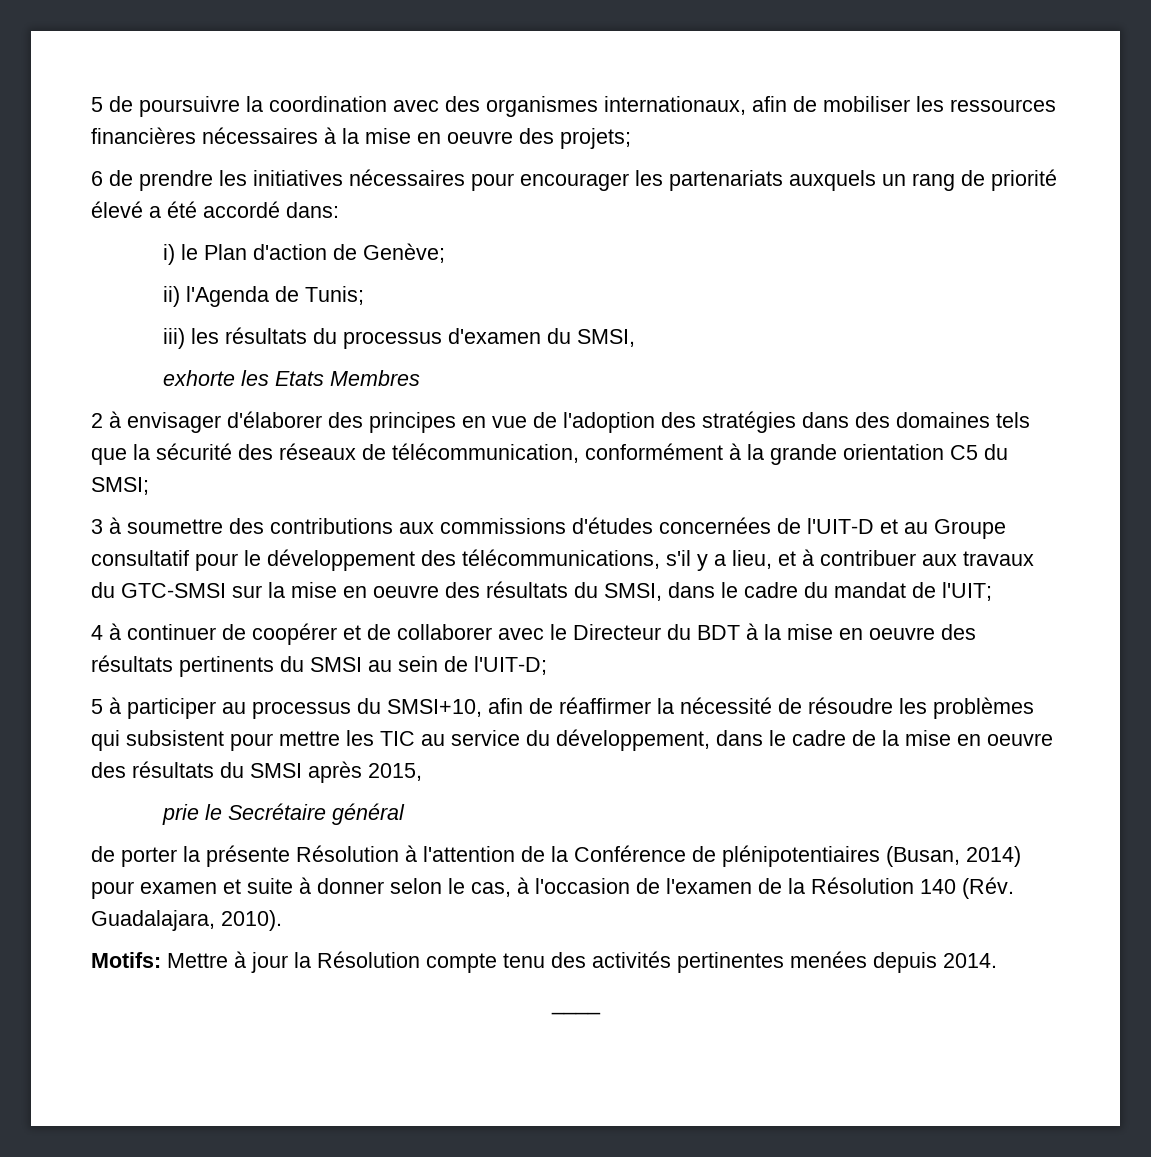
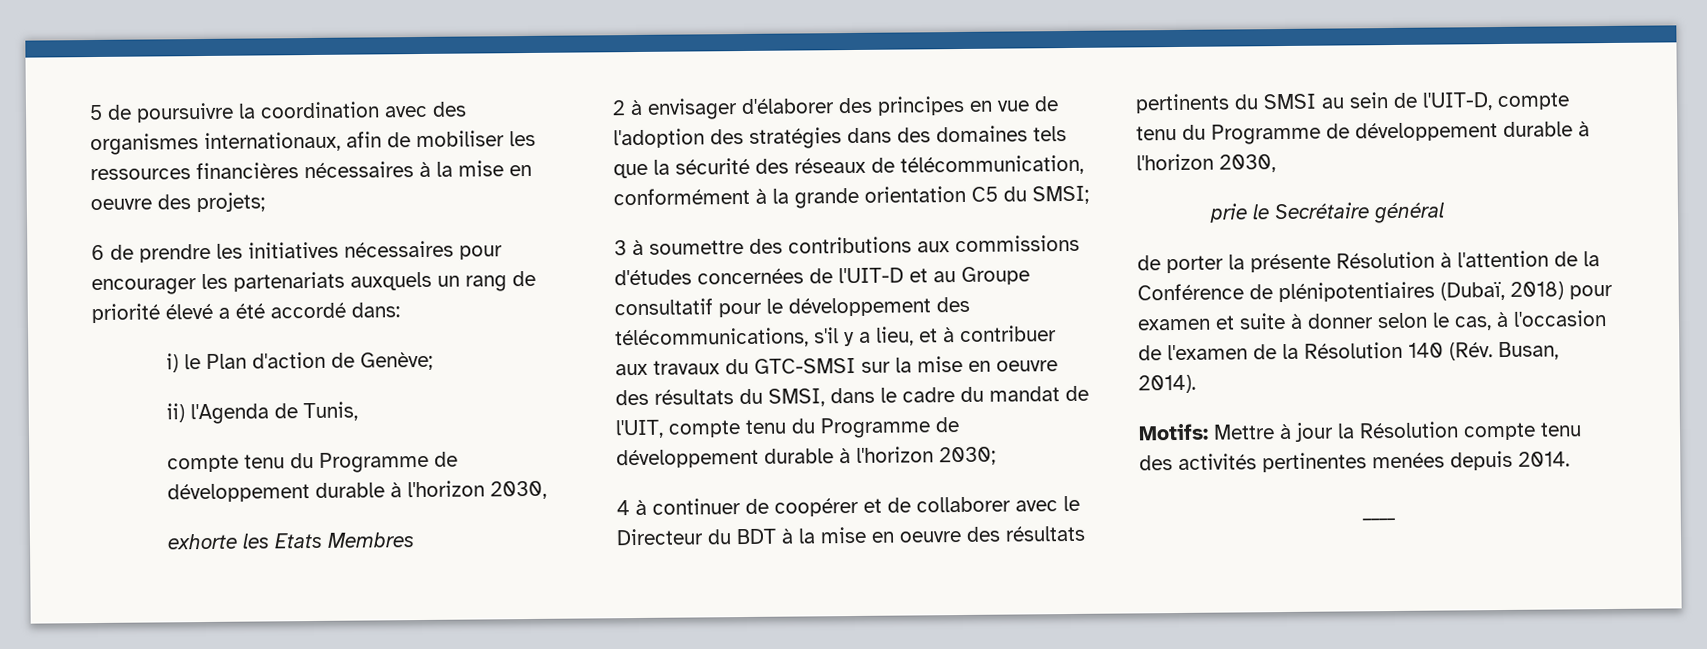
- ii) l'Agenda de Tunis;
- iii) les résultats du processus d'examen du SMSI,
+ ii) l'Agenda de Tunis,
+ compte tenu du Programme de développement durable à l'horizon 2030,
- 3 à soumettre des contributions aux commissions d'études concernées de l'UIT-D et au Groupe consultatif pour le développement des télécommunications, s'il y a lieu, et à contribuer aux travaux du GTC-SMSI sur la mise en oeuvre des résultats du SMSI, dans le cadre du mandat de l'UIT;
+ 3 à soumettre des contributions aux commissions d'études concernées de l'UIT-D et au Groupe consultatif pour le développement des télécommunications, s'il y a lieu, et à contribuer aux travaux du GTC-SMSI sur la mise en oeuvre des résultats du SMSI, dans le cadre du mandat de l'UIT, compte tenu du Programme de développement durable à l'horizon 2030;
- 4 à continuer de coopérer et de collaborer avec le Directeur du BDT à la mise en oeuvre des résultats pertinents du SMSI au sein de l'UIT-D;
- 5 à participer au processus du SMSI+10, afin de réaffirmer la nécessité de résoudre les problèmes qui subsistent pour mettre les TIC au service du développement, dans le cadre de la mise en oeuvre des résultats du SMSI après 2015,
+ 4 à continuer de coopérer et de collaborer avec le Directeur du BDT à la mise en oeuvre des résultats pertinents du SMSI au sein de l'UIT-D, compte tenu du Programme de développement durable à l'horizon 2030,
- de porter la présente Résolution à l'attention de la Conférence de plénipotentiaires (Busan, 2014) pour examen et suite à donner selon le cas, à l'occasion de l'examen de la Résolution 140 (Rév. Guadalajara, 2010).
+ de porter la présente Résolution à l'attention de la Conférence de plénipotentiaires (Dubaï, 2018) pour examen et suite à donner selon le cas, à l'occasion de l'examen de la Résolution 140 (Rév. Busan, 2014).

